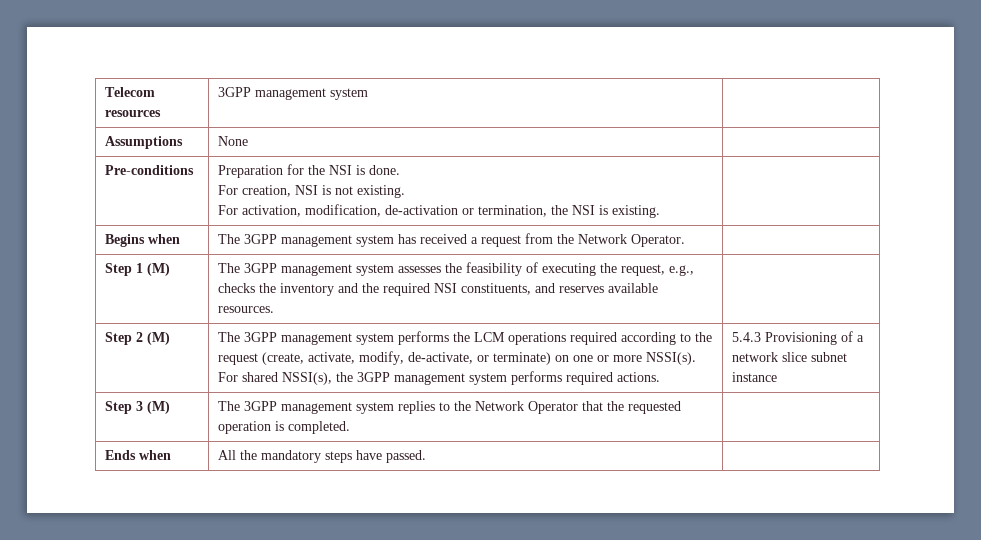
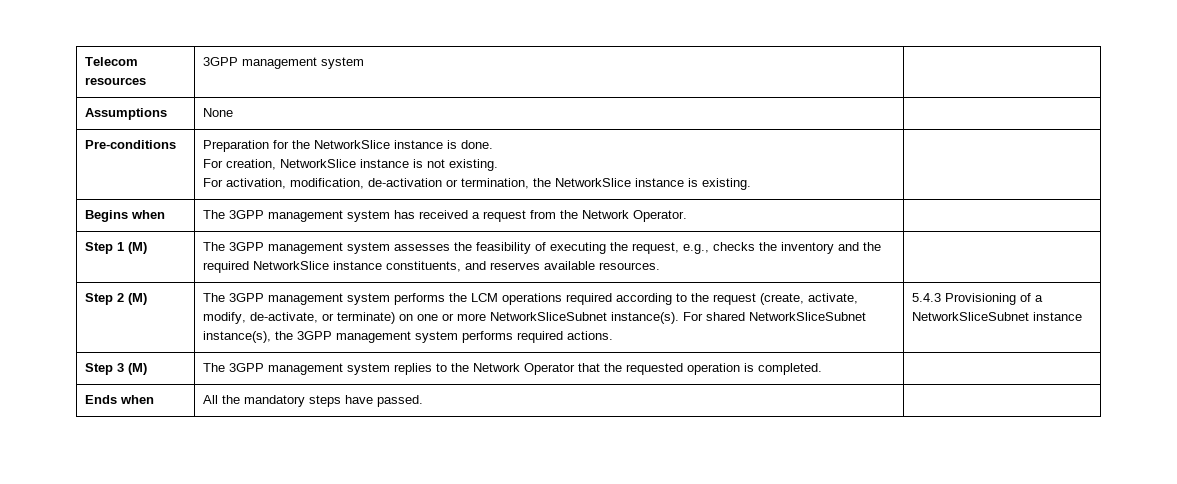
- Pre-conditions | Preparation for the NSI is done.
- For creation, NSI is not existing.
- For activation, modification, de-activation or termination, the NSI is existing. |
+ Pre-conditions | Preparation for the NetworkSlice instance is done.
+ For creation, NetworkSlice instance is not existing.
+ For activation, modification, de-activation or termination, the NetworkSlice instance is existing. |
- Step 1 (M) | The 3GPP management system assesses the feasibility of executing the request, e.g., checks the inventory and the required NSI constituents, and reserves available resources. |
+ Step 1 (M) | The 3GPP management system assesses the feasibility of executing the request, e.g., checks the inventory and the required NetworkSlice instance constituents, and reserves available resources. |
- The 3GPP management system performs the LCM operations required according to the request (create, activate, modify, de-activate, or terminate) on one or more NSSI(s). For shared NSSI(s), the 3GPP management system performs required actions.
+ The 3GPP management system performs the LCM operations required according to the request (create, activate, modify, de-activate, or terminate) on one or more NetworkSliceSubnet instance(s). For shared NetworkSliceSubnet instance(s), the 3GPP management system performs required actions.
- 5.4.3 Provisioning of a network slice subnet instance
+ 5.4.3 Provisioning of a NetworkSliceSubnet instance

